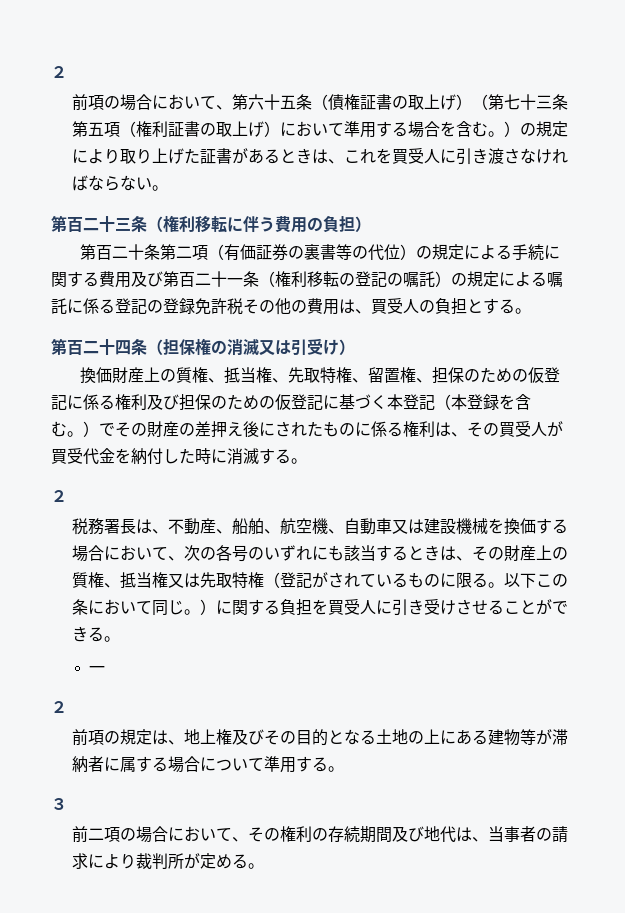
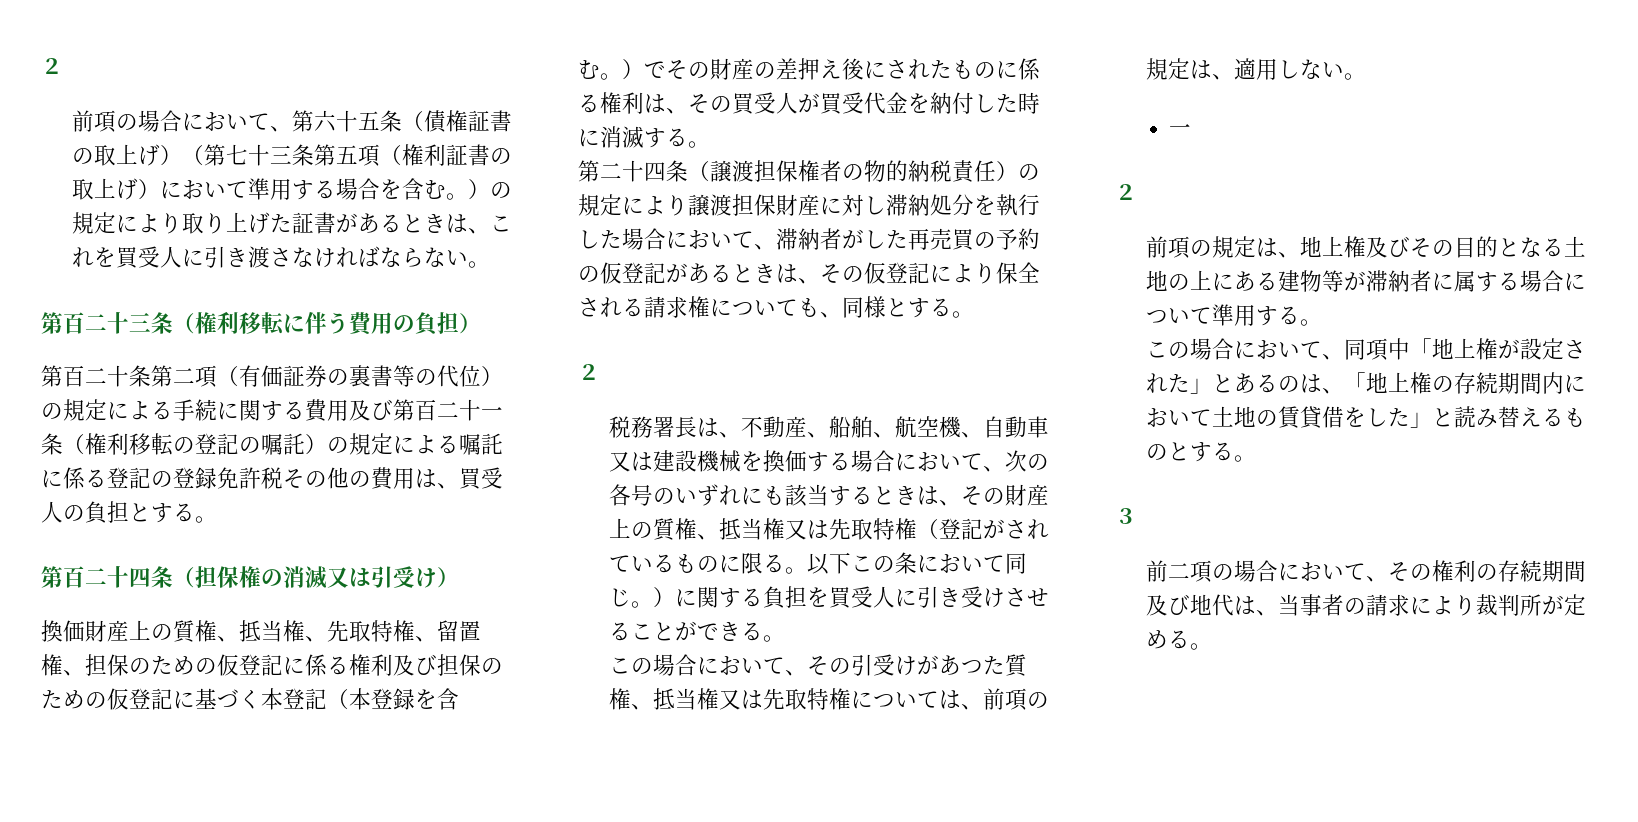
+ 第二十四条（譲渡担保権者の物的納税責任）の規定により譲渡担保財産に対し滞納処分を執行した場合において、滞納者がした再売買の予約の仮登記があるときは、その仮登記により保全される請求権についても、同様とする。
+ この場合において、その引受けがあつた質権、抵当権又は先取特権については、前項の規定は、適用しない。
+ この場合において、同項中「地上権が設定された」とあるのは、「地上権の存続期間内において土地の賃貸借をした」と読み替えるものとする。

